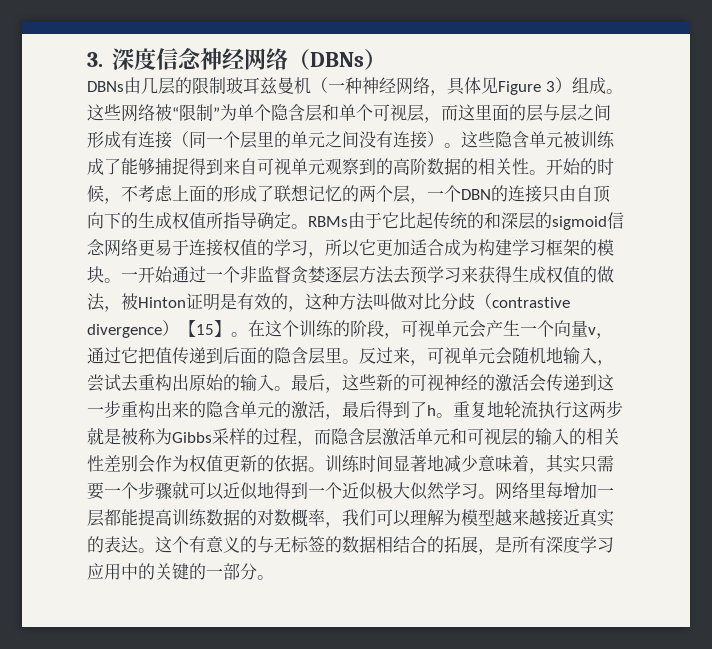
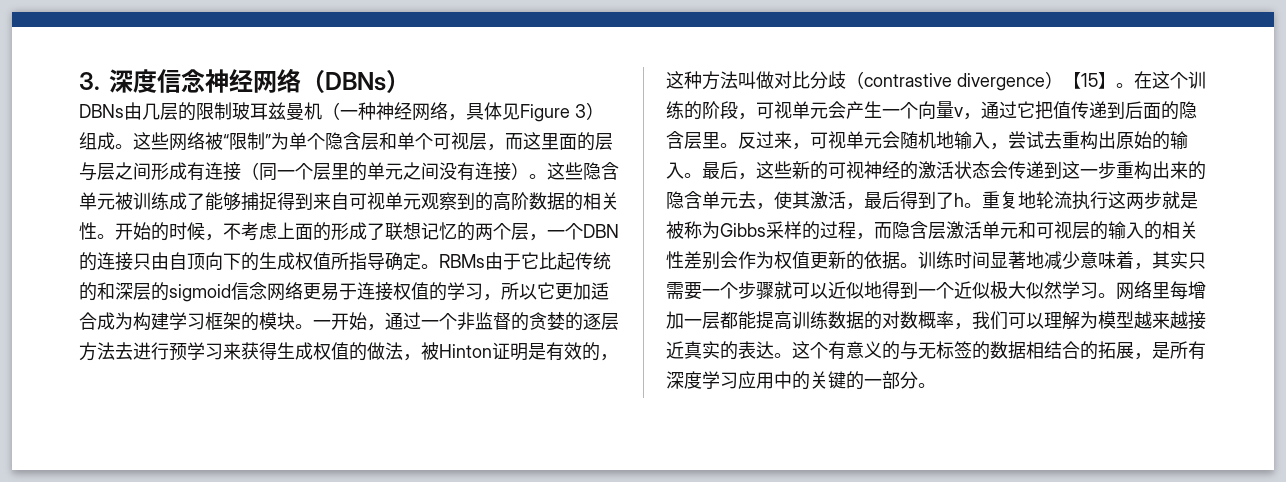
- 一开始通过一个非监督贪婪逐层方法去预学习来获得生成权值的做法，被Hinton证明是有效的，这种方法叫做对比分歧（contrastive divergence）【15】。
+ 一开始，通过一个非监督的贪婪的逐层方法去进行预学习来获得生成权值的做法，被Hinton证明是有效的，这种方法叫做对比分歧（contrastive divergence）【15】。
- 最后，这些新的可视神经的激活会传递到这一步重构出来的隐含单元的激活，最后得到了h。
+ 最后，这些新的可视神经的激活状态会传递到这一步重构出来的隐含单元去，使其激活，最后得到了h。

